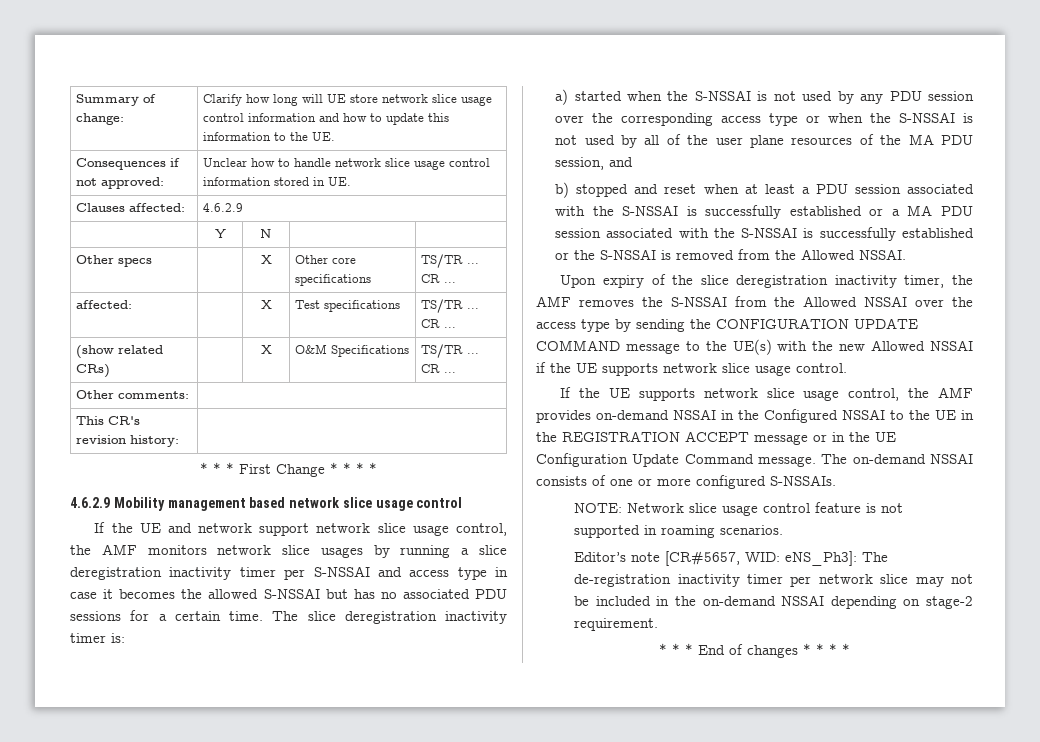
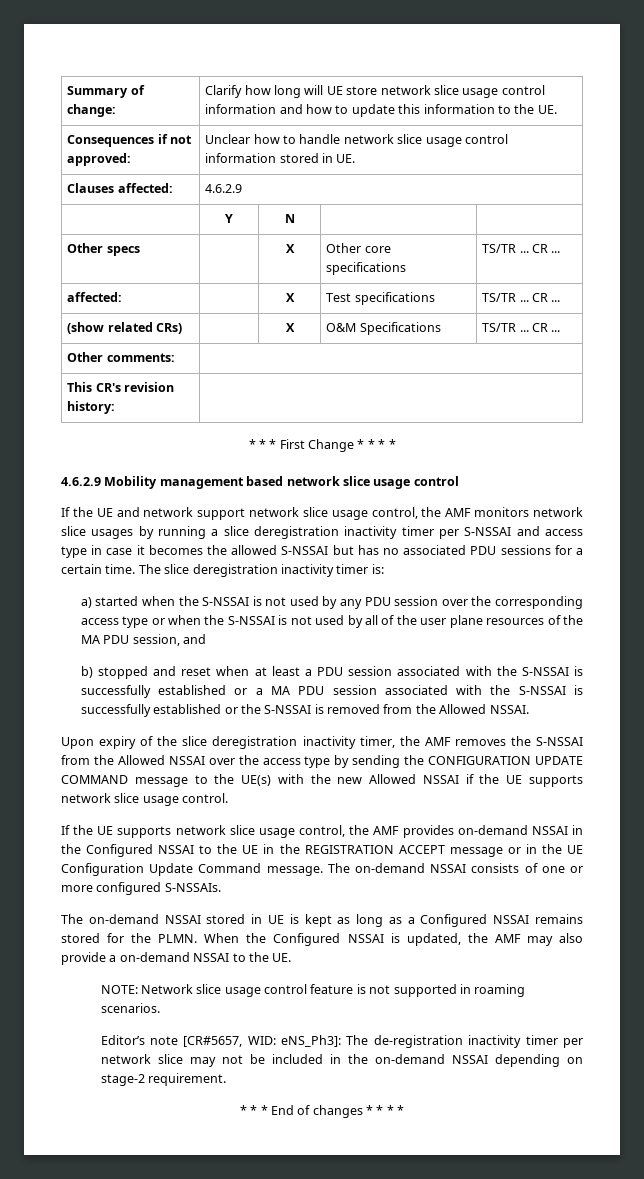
+ The on-demand NSSAI stored in UE is kept as long as a Configured NSSAI remains stored for the PLMN. When the Configured NSSAI is updated, the AMF may also provide a on-demand NSSAI to the UE.

